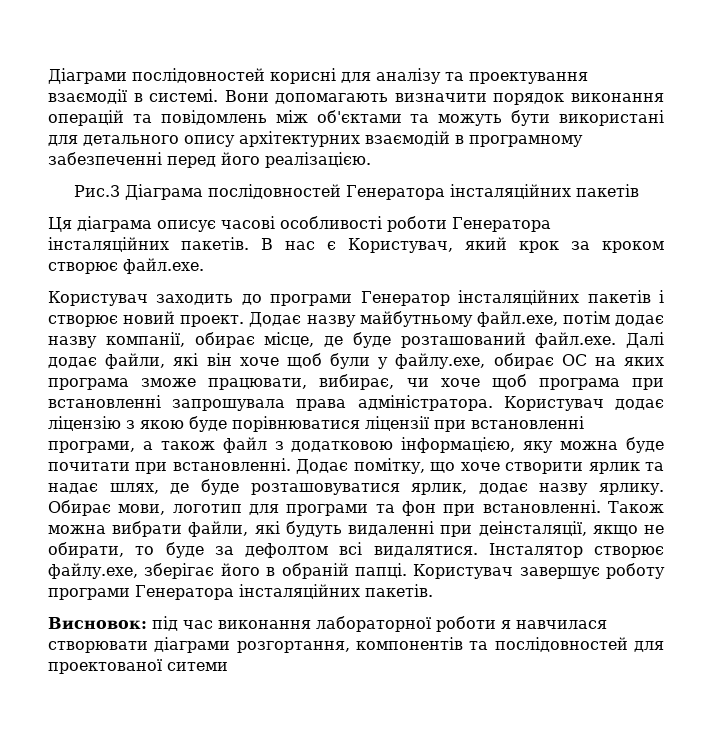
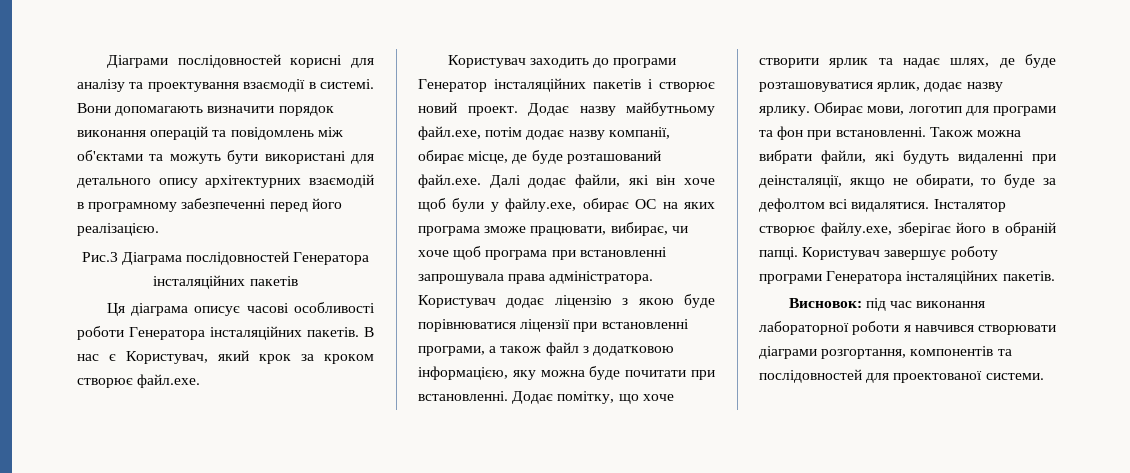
- Висновок: під час виконання лабораторної роботи я навчилася створювати діаграми розгортання, компонентів та послідовностей для проектованої ситеми
+ Висновок: під час виконання лабораторної роботи я навчився створювати діаграми розгортання, компонентів та послідовностей для проектованої системи.

